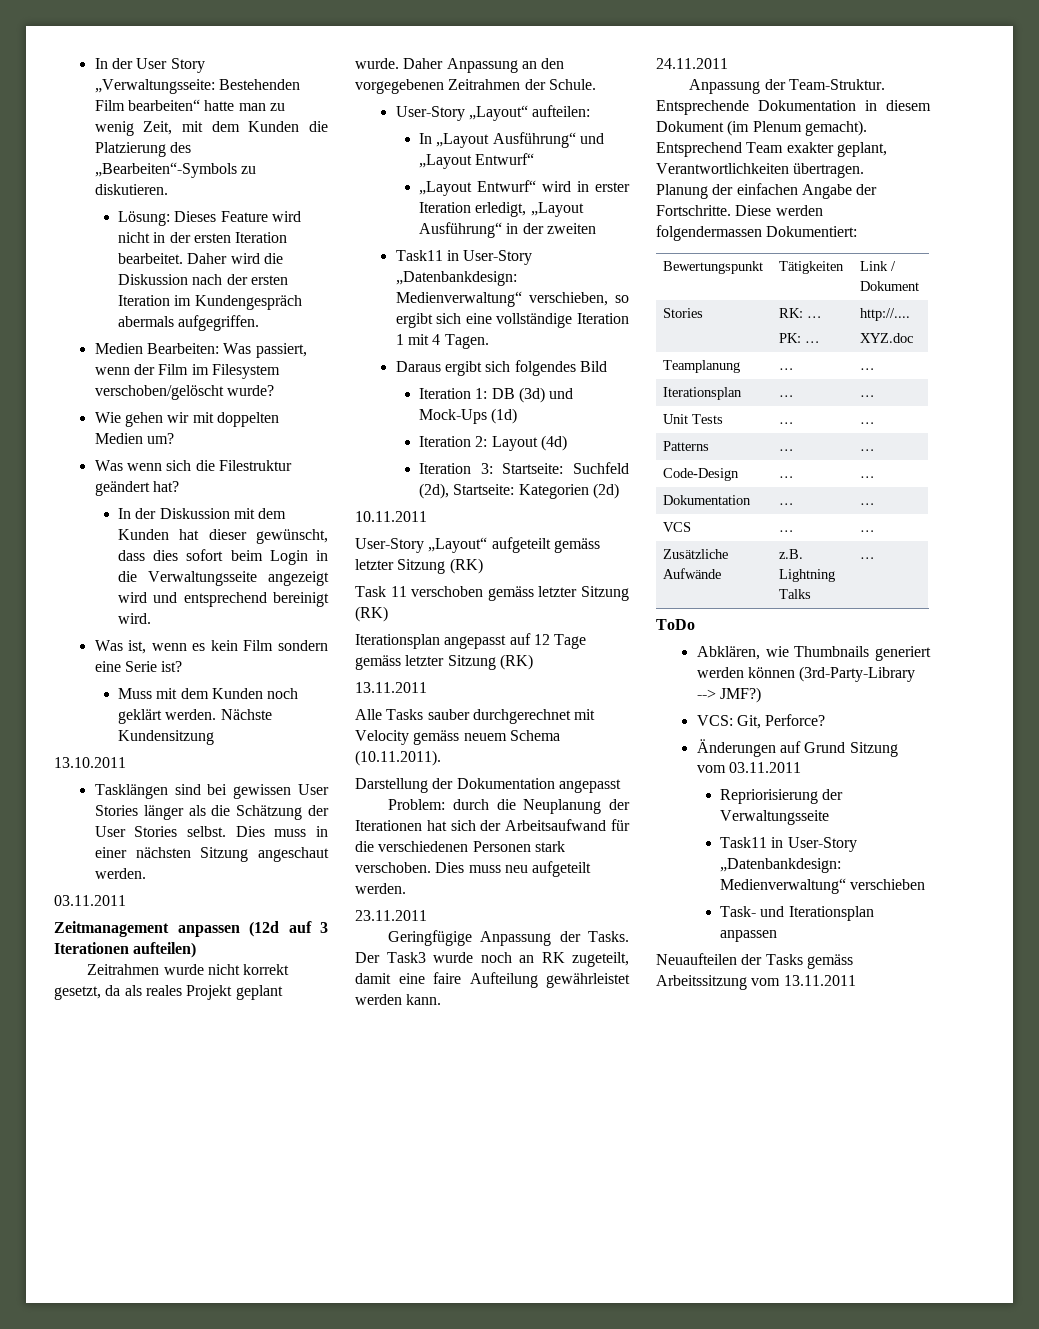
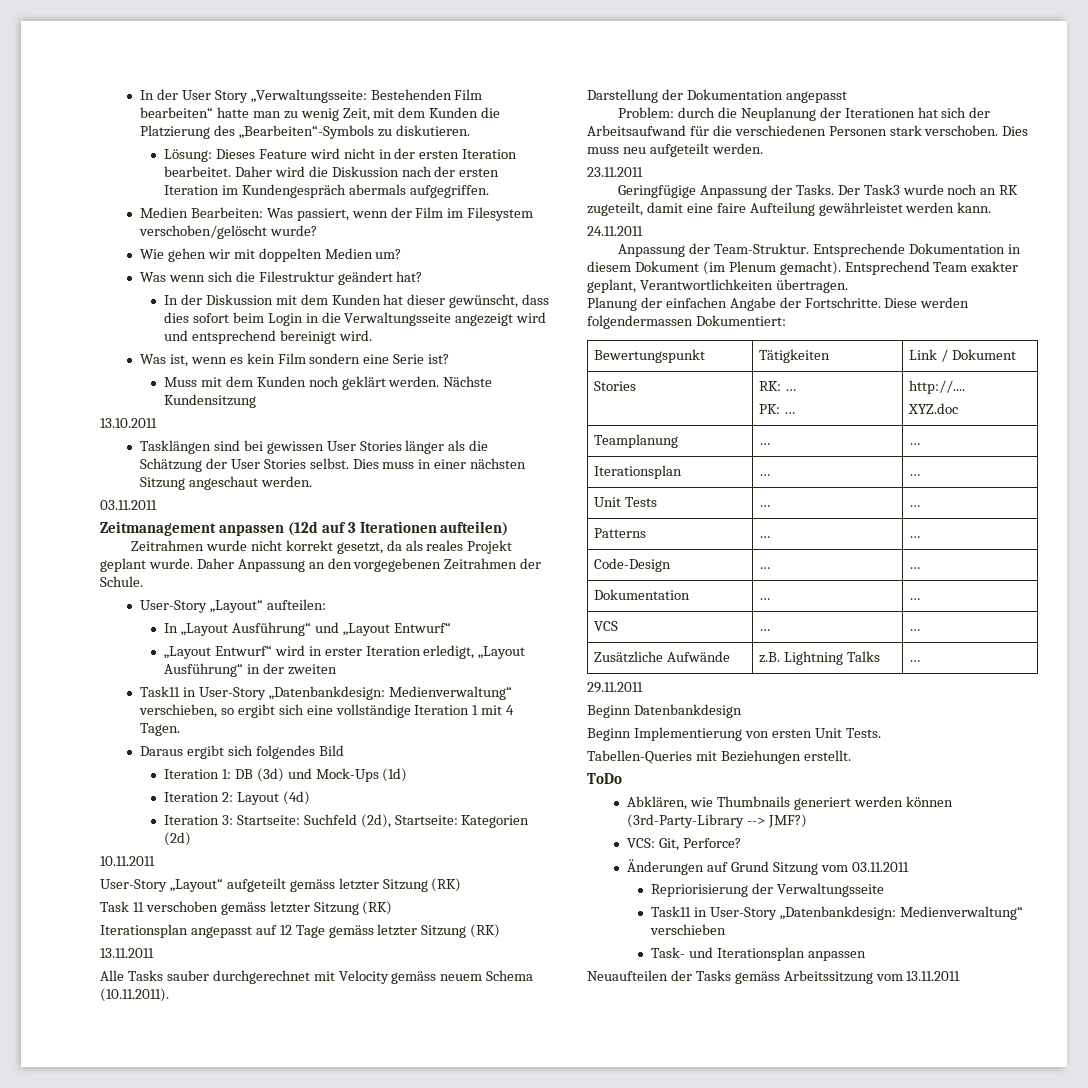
+ 29.11.2011
+ Beginn Datenbankdesign
+ Beginn Implementierung von ersten Unit Tests.
+ Tabellen-Queries mit Beziehungen erstellt.

